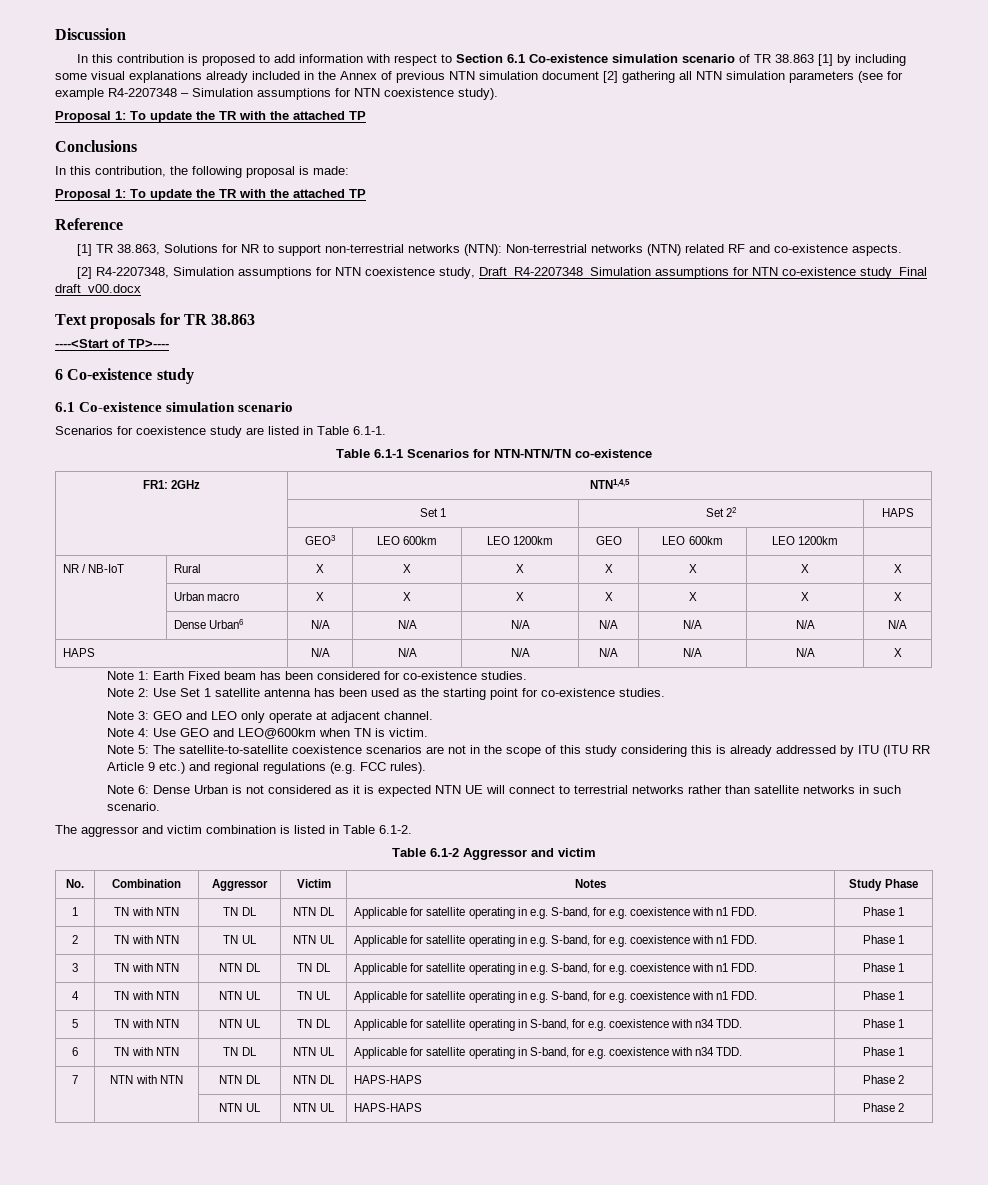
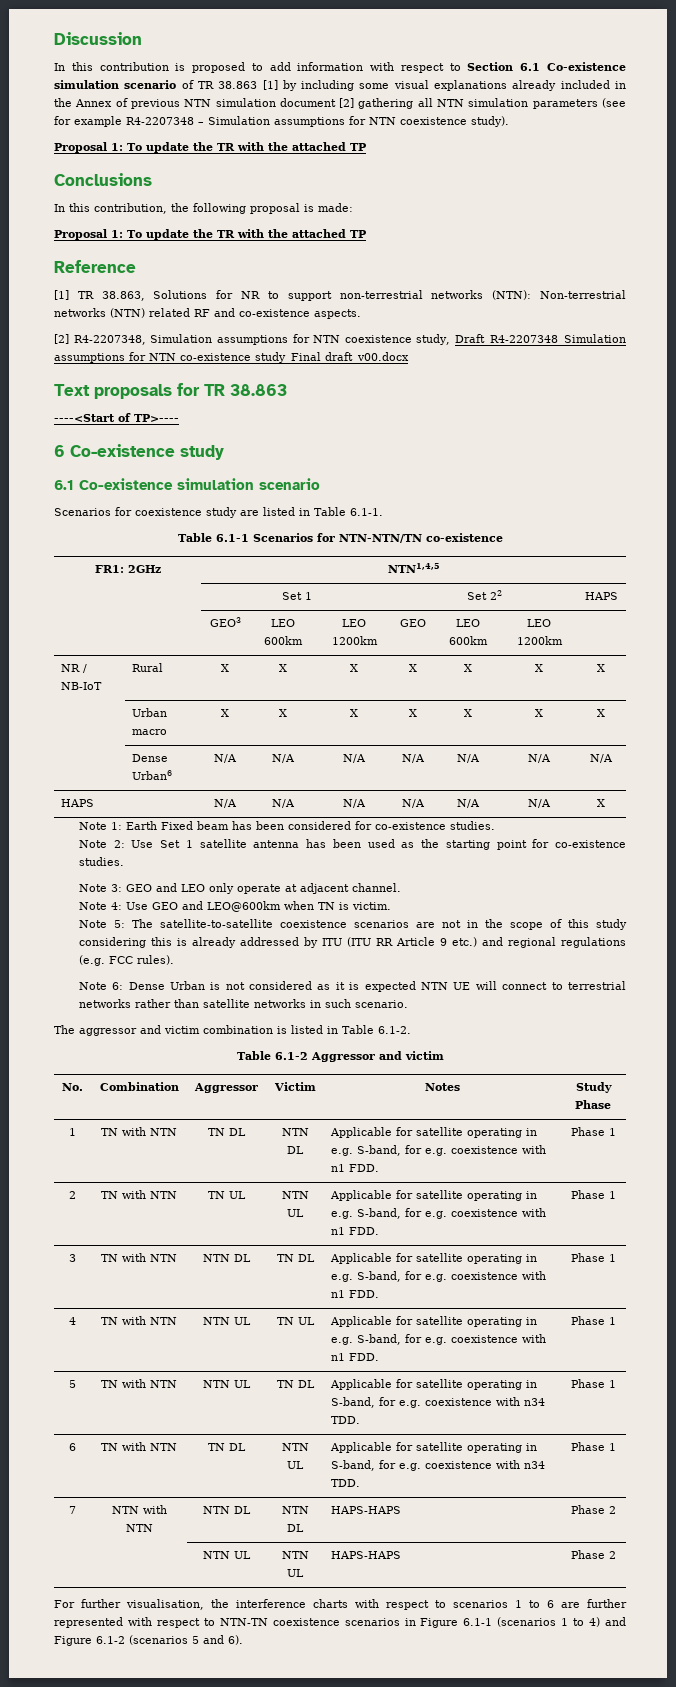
+ For further visualisation, the interference charts with respect to scenarios 1 to 6 are further represented with respect to NTN-TN coexistence scenarios in Figure 6.1-1 (scenarios 1 to 4) and Figure 6.1-2 (scenarios 5 and 6).

